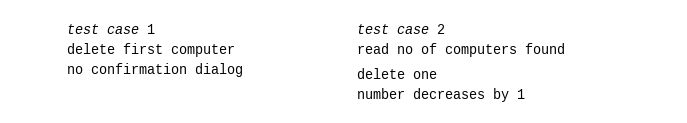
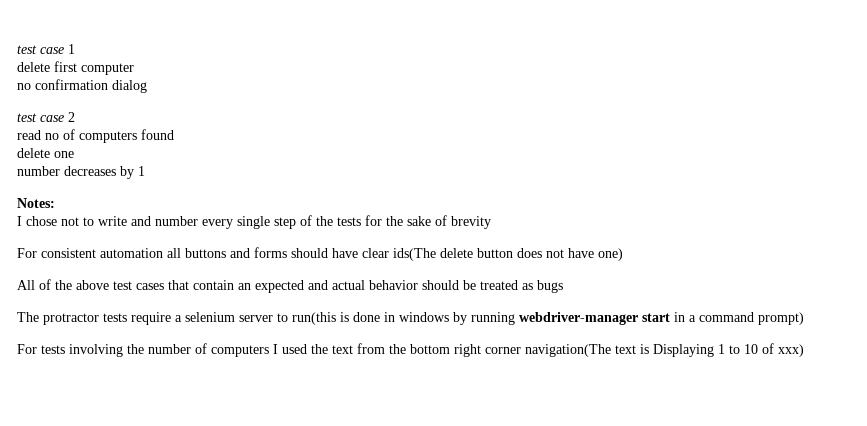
+ Notes:
+ I chose not to write and number every single step of the tests for the sake of brevity
+ For consistent automation all buttons and forms should have clear ids(The delete button does not have one)
+ All of the above test cases that contain an expected and actual behavior should be treated as bugs
+ The protractor tests require a selenium server to run(this is done in windows by running webdriver-manager start in a command prompt)
+ For tests involving the number of computers I used the text from the bottom right corner navigation(The text is Displaying 1 to 10 of xxx)

